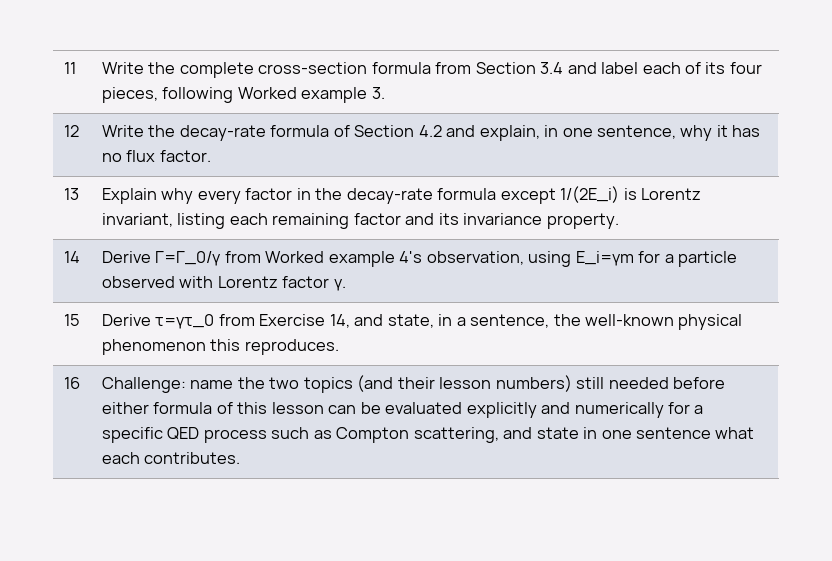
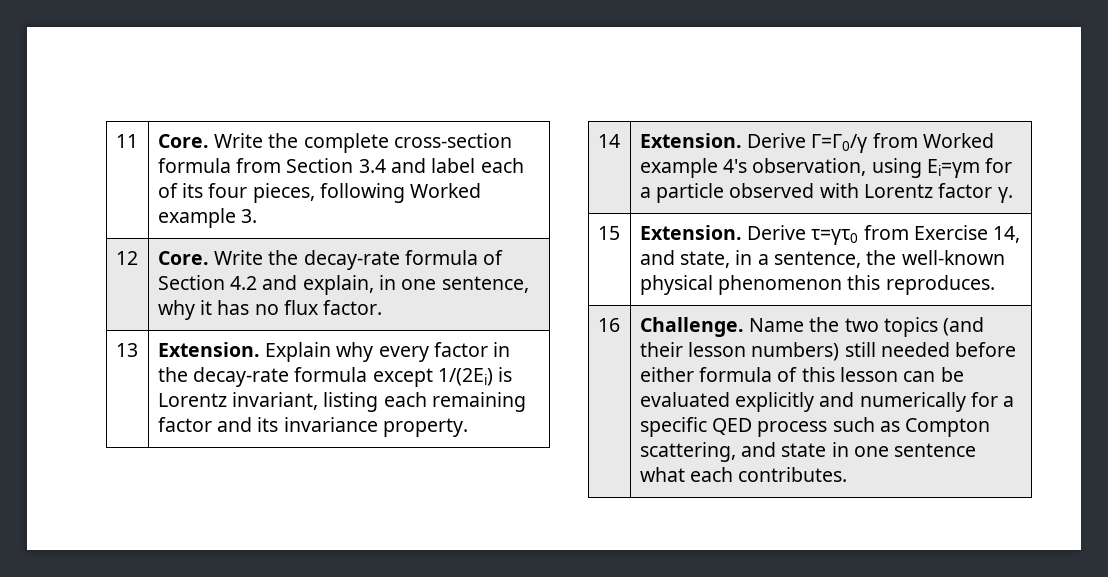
- 11 | Write the complete cross-section formula from Section 3.4 and label each of its four pieces, following Worked example 3.
+ 11 | Core. Write the complete cross-section formula from Section 3.4 and label each of its four pieces, following Worked example 3.
- 12 | Write the decay-rate formula of Section 4.2 and explain, in one sentence, why it has no flux factor.
+ 12 | Core. Write the decay-rate formula of Section 4.2 and explain, in one sentence, why it has no flux factor.
- 13 | Explain why every factor in the decay-rate formula except 1/(2E_i) is Lorentz invariant, listing each remaining factor and its invariance property.
+ 13 | Extension. Explain why every factor in the decay-rate formula except 1/(2Ei) is Lorentz invariant, listing each remaining factor and its invariance property.
- 14 | Derive Γ=Γ_0/γ from Worked example 4's observation, using E_i=γm for a particle observed with Lorentz factor γ.
+ 14 | Extension. Derive Γ=Γ0/γ from Worked example 4's observation, using Ei=γm for a particle observed with Lorentz factor γ.
- 15 | Derive τ=γτ_0 from Exercise 14, and state, in a sentence, the well-known physical phenomenon this reproduces.
+ 15 | Extension. Derive τ=γτ0 from Exercise 14, and state, in a sentence, the well-known physical phenomenon this reproduces.
- Challenge: name the two topics (and their lesson numbers) still needed before either formula of this lesson can be evaluated explicitly and numerically for a specific QED process such as Compton scattering, and state in one sentence what each contributes.
+ Challenge. Name the two topics (and their lesson numbers) still needed before either formula of this lesson can be evaluated explicitly and numerically for a specific QED process such as Compton scattering, and state in one sentence what each contributes.

